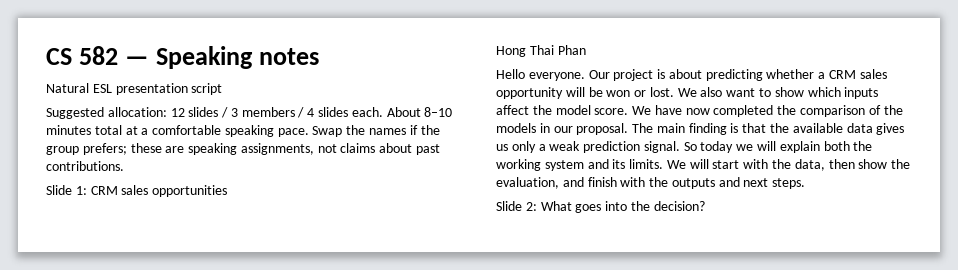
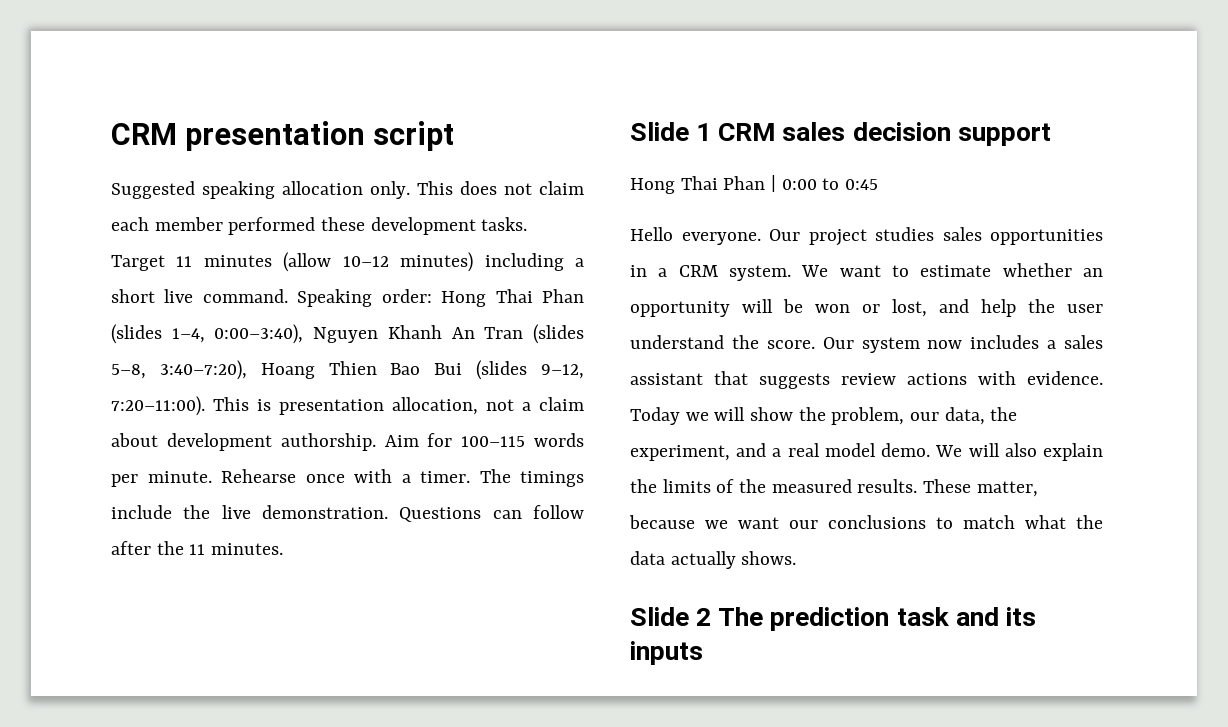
- CS 582 — Speaking notes
- Natural ESL presentation script
- Suggested allocation: 12 slides / 3 members / 4 slides each. About 8–10 minutes total at a comfortable speaking pace. Swap the names if the group prefers; these are speaking assignments, not claims about past contributions.
- Slide 1: CRM sales opportunities
- Hong Thai Phan
+ CRM presentation script
+ Suggested speaking allocation only. This does not claim each member performed these development tasks. Target 11 minutes (allow 10–12 minutes) including a short live command. Speaking order: Hong Thai Phan (slides 1–4, 0:00–3:40), Nguyen Khanh An Tran (slides 5–8, 3:40–7:20), Hoang Thien Bao Bui (slides 9–12, 7:20–11:00). This is presentation allocation, not a claim about development authorship. Aim for 100–115 words per minute. Rehearse once with a timer. The timings include the live demonstration. Questions can follow after the 11 minutes.
+ Slide 1 CRM sales decision support
+ Hong Thai Phan | 0:00 to 0:45
- Our project is about predicting whether a CRM sales opportunity will be won or lost. We also want to show which inputs affect the model score. We have now completed the comparison of the models in our proposal. The main finding is that the available data gives us only a weak prediction signal. So today we will explain both the working system and its limits. We will start with the data, then show the evaluation, and finish with the outputs and next steps.
- Slide 2: What goes into the decision?
+ Our project studies sales opportunities in a CRM system. We want to estimate whether an opportunity will be won or lost, and help the user understand the score. Our system now includes a sales assistant that suggests review actions with evidence. Today we will show the problem, our data, the experiment, and a real model demo. We will also explain the limits of the measured results. These matter, because we want our conclusions to match what the data actually shows.
+ Slide 2 The prediction task and its inputs

